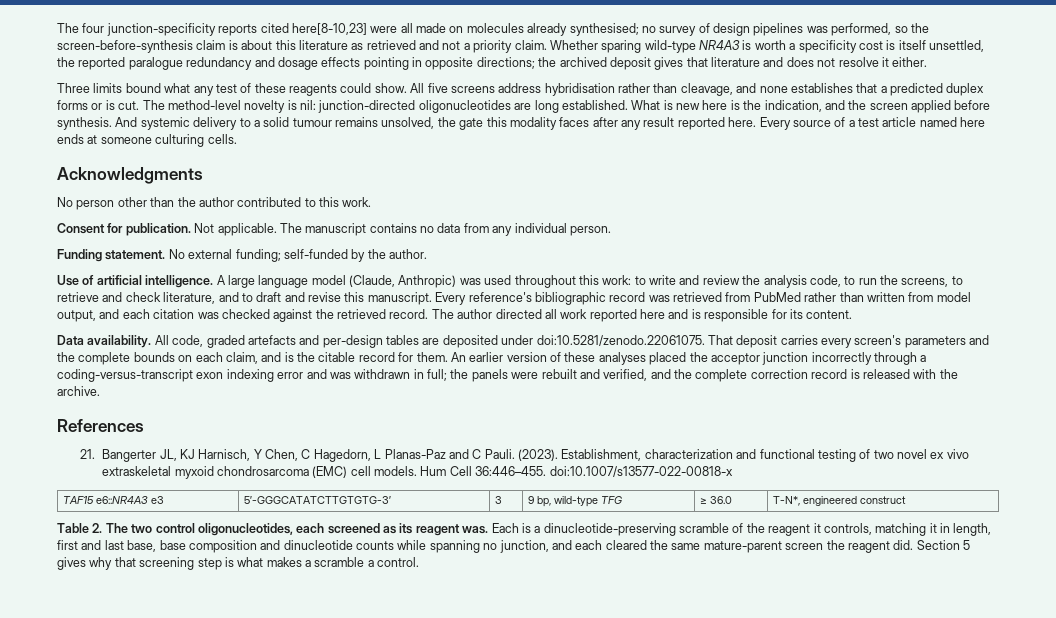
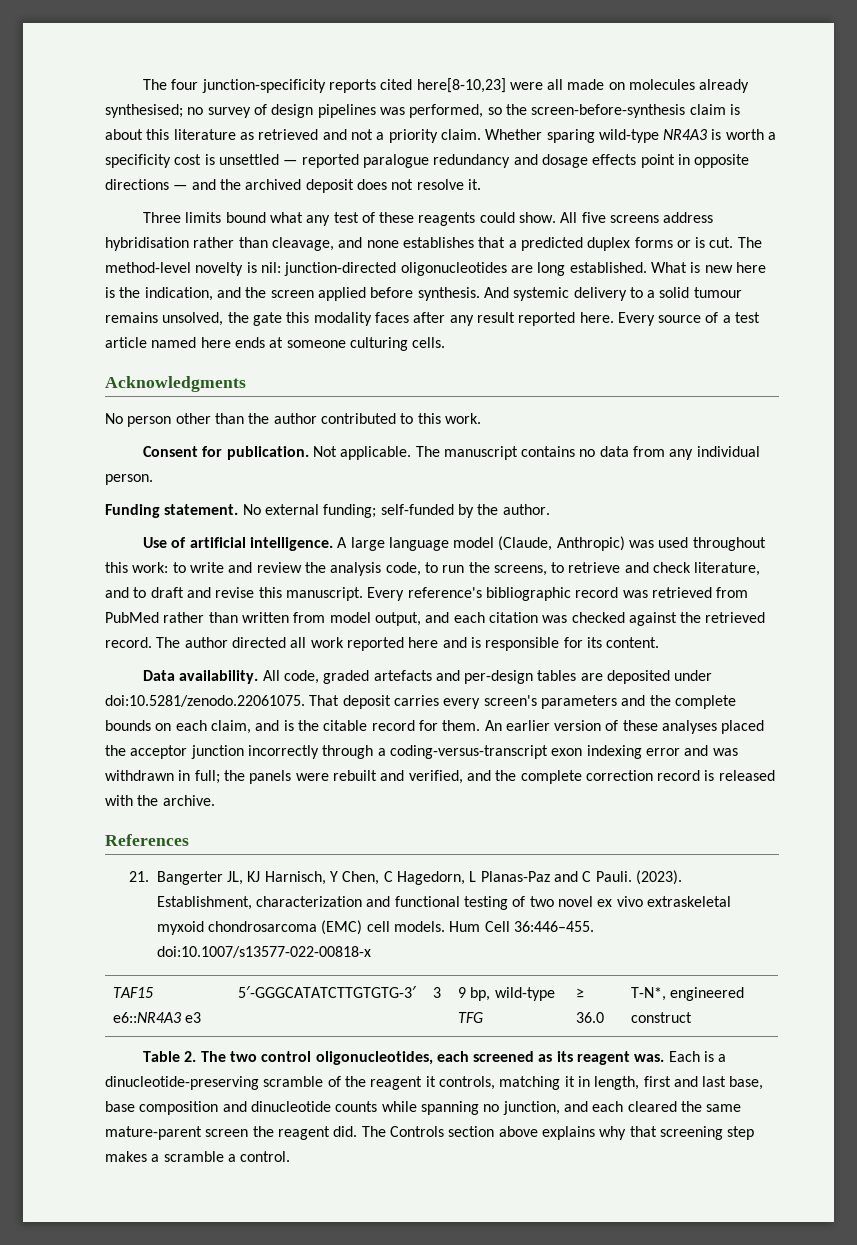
- Whether sparing wild-type NR4A3 is worth a specificity cost is itself unsettled, the reported paralogue redundancy and dosage effects pointing in opposite directions; the archived deposit gives that literature and does not resolve it either.
+ Whether sparing wild-type NR4A3 is worth a specificity cost is unsettled — reported paralogue redundancy and dosage effects point in opposite directions — and the archived deposit does not resolve it.
- Section 5 gives why that screening step is what makes a scramble a control.
+ The Controls section above explains why that screening step makes a scramble a control.

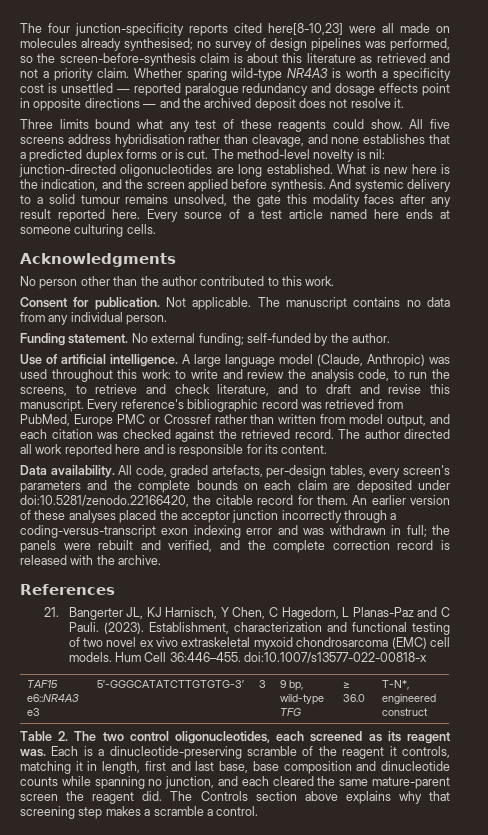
- Every reference's bibliographic record was retrieved from PubMed rather than written from model output, and each citation was checked against the retrieved record.
+ Every reference's bibliographic record was retrieved from PubMed, Europe PMC or Crossref rather than written from model output, and each citation was checked against the retrieved record.
- All code, graded artefacts and per-design tables are deposited under doi:10.5281/zenodo.22061075. That deposit carries every screen's parameters and the complete bounds on each claim, and is the citable record for them.
+ All code, graded artefacts, per-design tables, every screen's parameters and the complete bounds on each claim are deposited under doi:10.5281/zenodo.22166420, the citable record for them.

